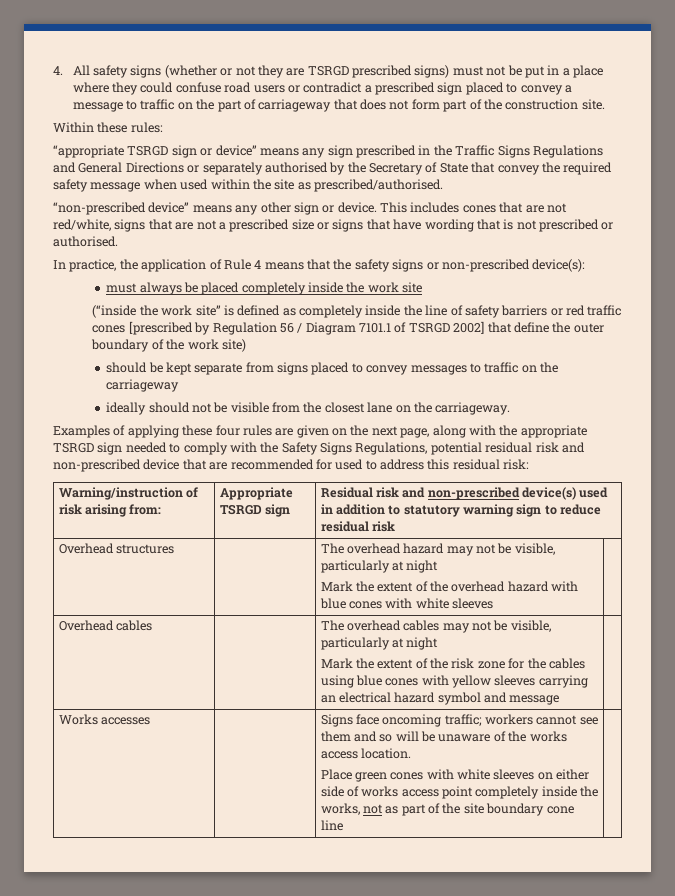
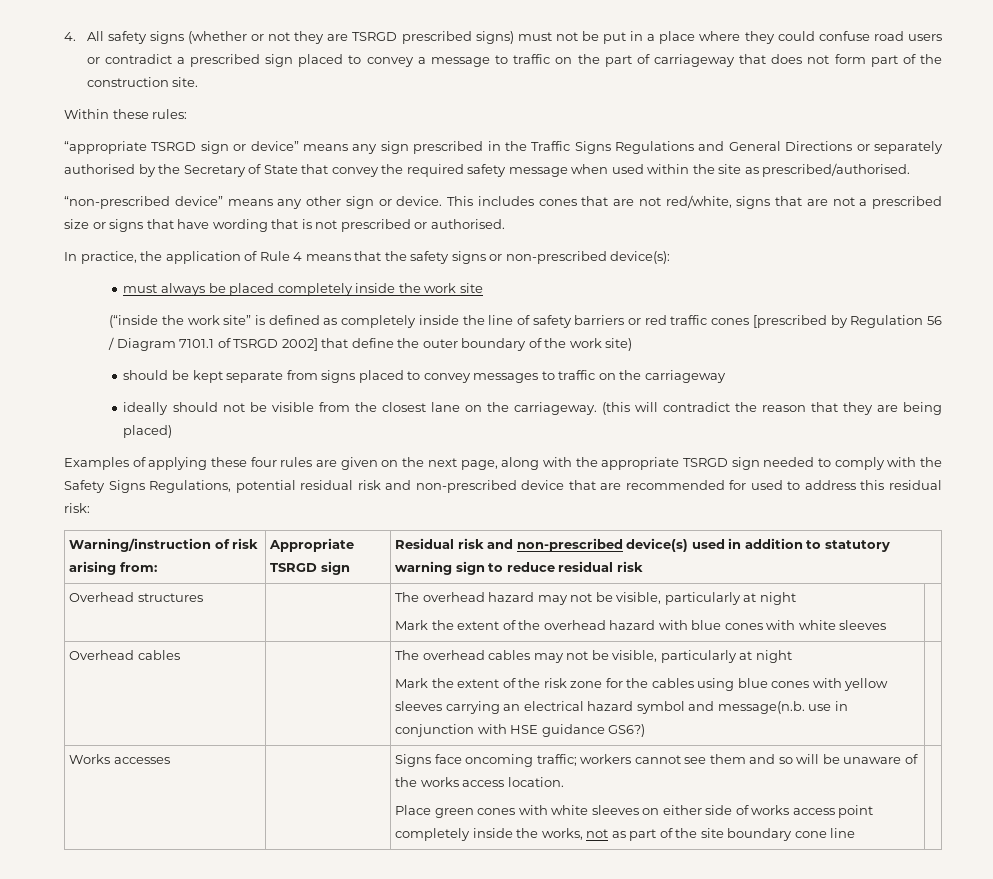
+ (this will contradict the reason that they are being placed)
- Mark the extent of the risk zone for the cables using blue cones with yellow sleeves carrying an electrical hazard symbol and message
+ Mark the extent of the risk zone for the cables using blue cones with yellow sleeves carrying an electrical hazard symbol and message(n.b. use in conjunction with HSE guidance GS6?)

